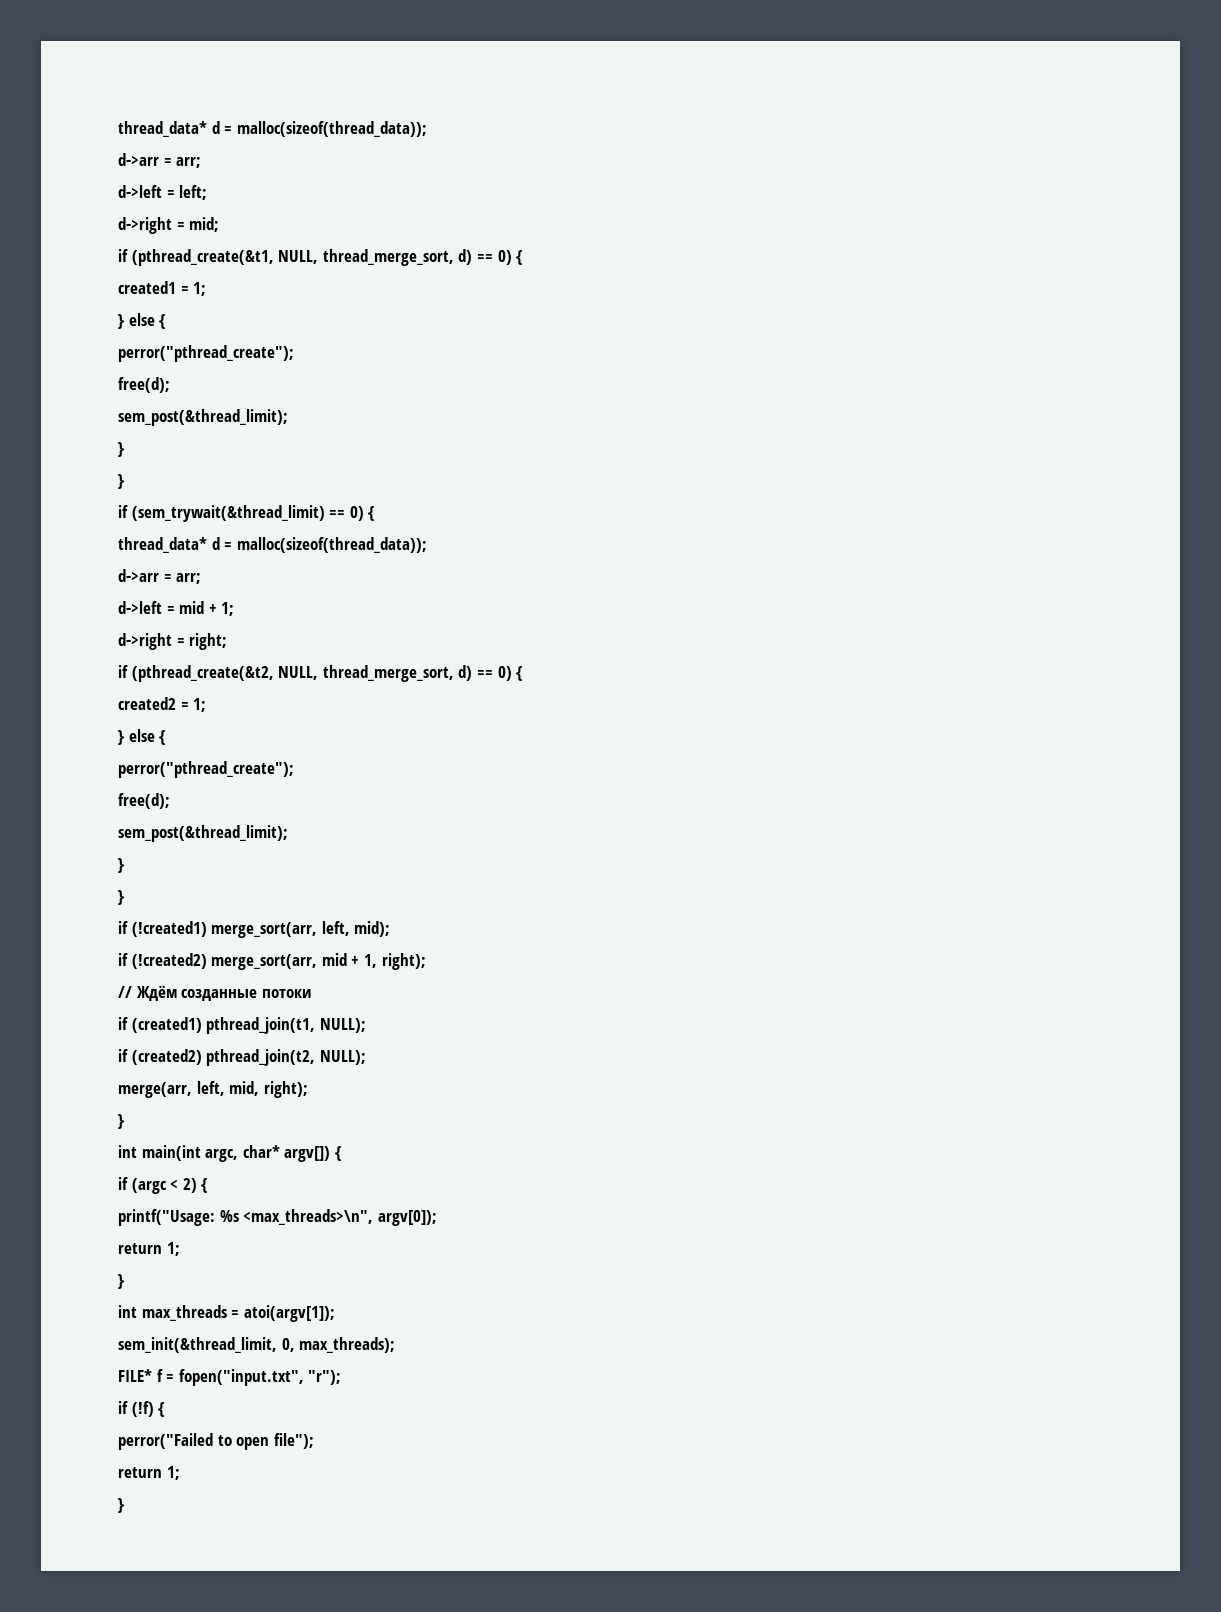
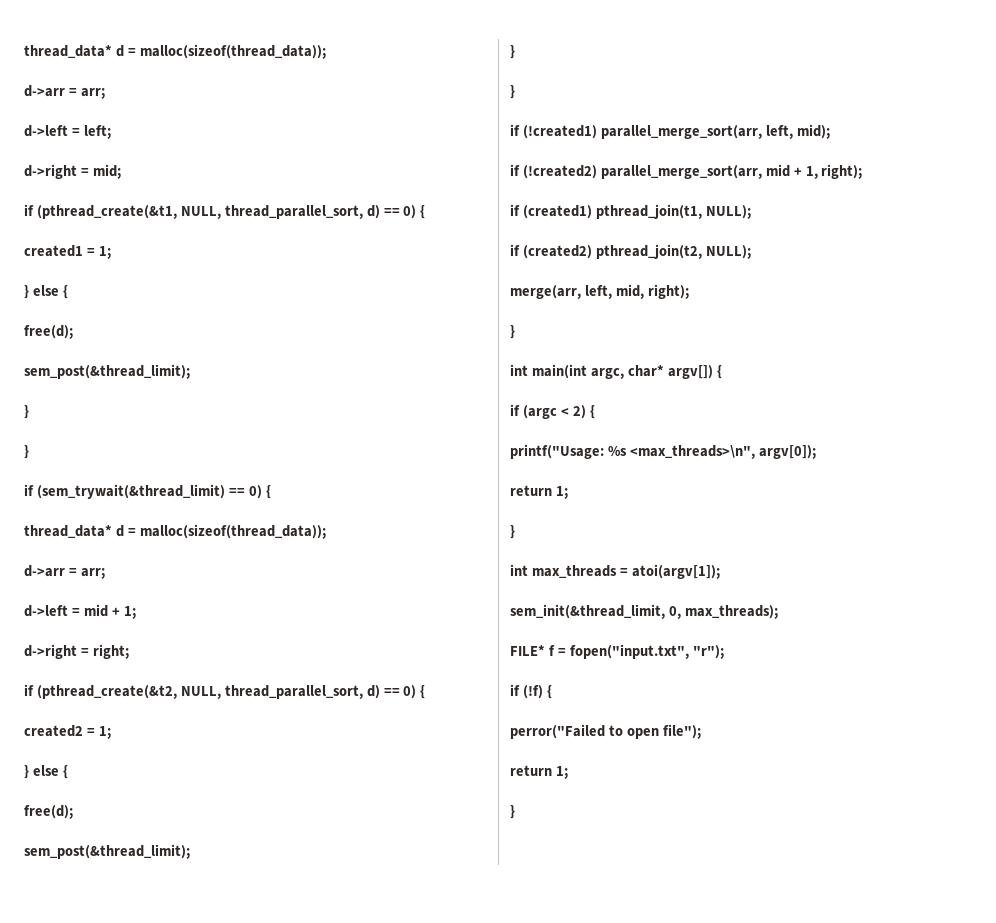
- if (pthread_create(&t1, NULL, thread_merge_sort, d) == 0) {
+ if (pthread_create(&t1, NULL, thread_parallel_sort, d) == 0) {
  created1 = 1;
  } else {
- perror("pthread_create");
- if (pthread_create(&t2, NULL, thread_merge_sort, d) == 0) {
+ if (pthread_create(&t2, NULL, thread_parallel_sort, d) == 0) {
  created2 = 1;
  } else {
- perror("pthread_create");
- if (!created1) merge_sort(arr, left, mid);
+ if (!created1) parallel_merge_sort(arr, left, mid);
- if (!created2) merge_sort(arr, mid + 1, right);
+ if (!created2) parallel_merge_sort(arr, mid + 1, right);
- // Ждём созданные потоки

